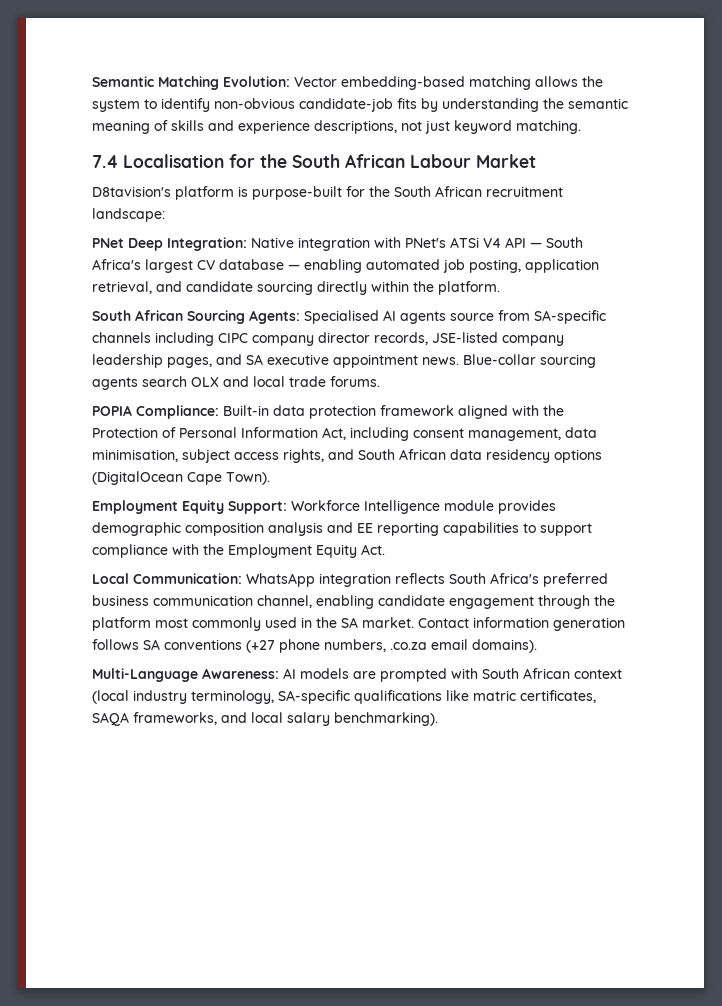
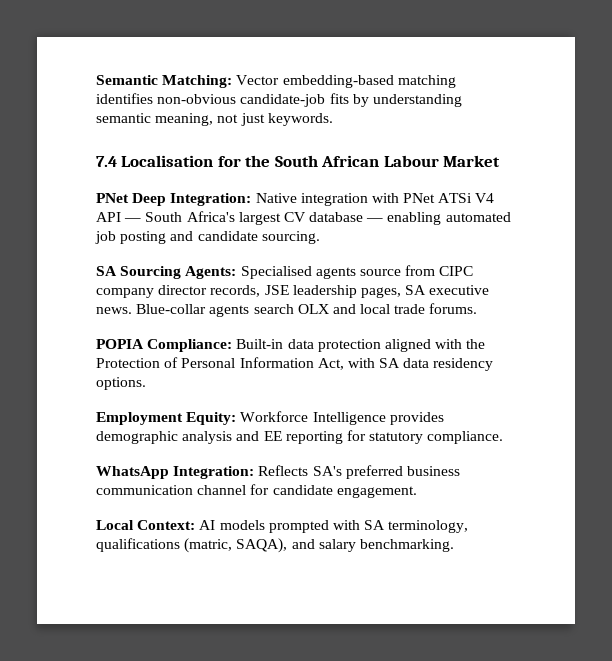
- Semantic Matching Evolution: Vector embedding-based matching allows the system to identify non-obvious candidate-job fits by understanding the semantic meaning of skills and experience descriptions, not just keyword matching.
+ Semantic Matching: Vector embedding-based matching identifies non-obvious candidate-job fits by understanding semantic meaning, not just keywords.
- D8tavision's platform is purpose-built for the South African recruitment landscape:
- PNet Deep Integration: Native integration with PNet's ATSi V4 API — South Africa's largest CV database — enabling automated job posting, application retrieval, and candidate sourcing directly within the platform.
- South African Sourcing Agents: Specialised AI agents source from SA-specific channels including CIPC company director records, JSE-listed company leadership pages, and SA executive appointment news.
+ PNet Deep Integration: Native integration with PNet ATSi V4 API — South Africa's largest CV database — enabling automated job posting and candidate sourcing.
+ SA Sourcing Agents: Specialised agents source from CIPC company director records, JSE leadership pages, SA executive news.
- Blue-collar sourcing agents search OLX and local trade forums.
+ Blue-collar agents search OLX and local trade forums.
- POPIA Compliance: Built-in data protection framework aligned with the Protection of Personal Information Act, including consent management, data minimisation, subject access rights, and South African data residency options (DigitalOcean Cape Town).
- Employment Equity Support: Workforce Intelligence module provides demographic composition analysis and EE reporting capabilities to support compliance with the Employment Equity Act.
- Local Communication: WhatsApp integration reflects South Africa's preferred business communication channel, enabling candidate engagement through the platform most commonly used in the SA market. Contact information generation follows SA conventions (+27 phone numbers, .co.za email domains).
- Multi-Language Awareness: AI models are prompted with South African context (local industry terminology, SA-specific qualifications like matric certificates, SAQA frameworks, and local salary benchmarking).
+ POPIA Compliance: Built-in data protection aligned with the Protection of Personal Information Act, with SA data residency options.
+ Employment Equity: Workforce Intelligence provides demographic analysis and EE reporting for statutory compliance.
+ WhatsApp Integration: Reflects SA's preferred business communication channel for candidate engagement.
+ Local Context: AI models prompted with SA terminology, qualifications (matric, SAQA), and salary benchmarking.

